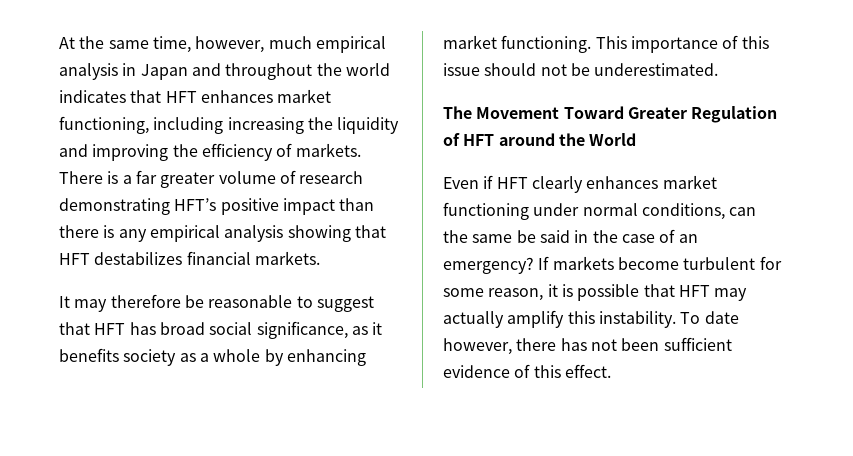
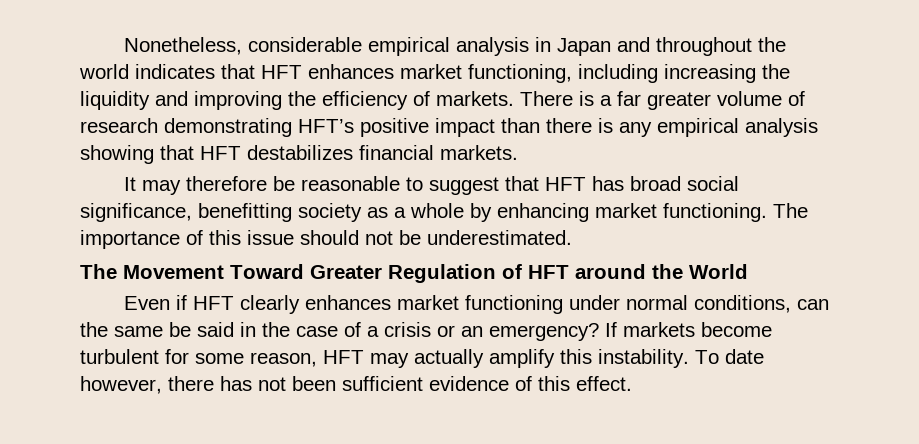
- At the same time, however, much empirical analysis in Japan and throughout the world indicates that HFT enhances market functioning, including increasing the liquidity and improving the efficiency of markets.
+ Nonetheless, considerable empirical analysis in Japan and throughout the world indicates that HFT enhances market functioning, including increasing the liquidity and improving the efficiency of markets.
- It may therefore be reasonable to suggest that HFT has broad social significance, as it benefits society as a whole by enhancing market functioning.
+ It may therefore be reasonable to suggest that HFT has broad social significance, benefitting society as a whole by enhancing market functioning.
- This importance of this issue should not be underestimated.
+ The importance of this issue should not be underestimated.
- Even if HFT clearly enhances market functioning under normal conditions, can the same be said in the case of an emergency?
+ Even if HFT clearly enhances market functioning under normal conditions, can the same be said in the case of a crisis or an emergency?
- If markets become turbulent for some reason, it is possible that HFT may actually amplify this instability.
+ If markets become turbulent for some reason, HFT may actually amplify this instability.

